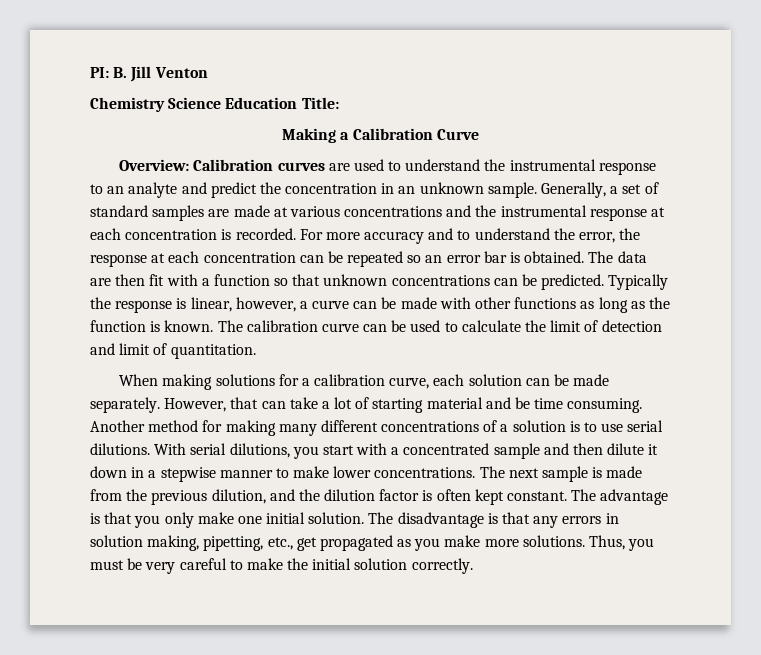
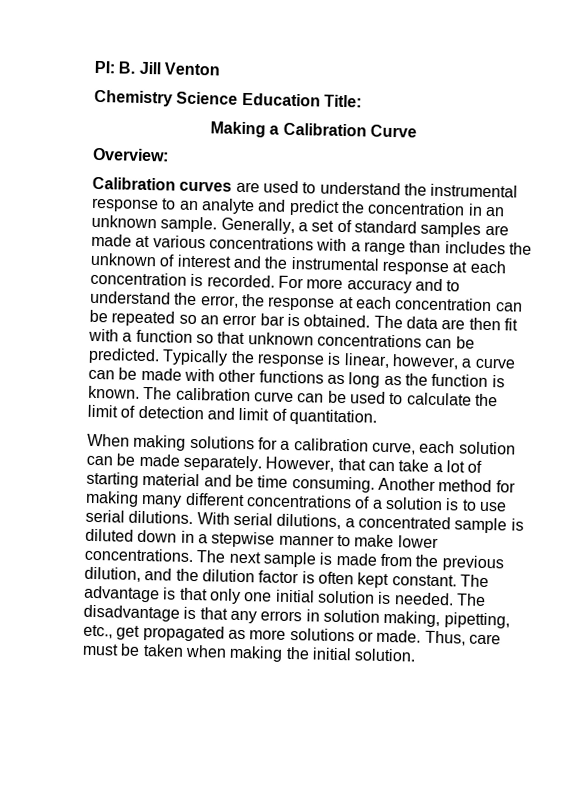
- Overview: Calibration curves are used to understand the instrumental response to an analyte and predict the concentration in an unknown sample.
+ Overview:
+ Calibration curves are used to understand the instrumental response to an analyte and predict the concentration in an unknown sample.
- Generally, a set of standard samples are made at various concentrations and the instrumental response at each concentration is recorded.
+ Generally, a set of standard samples are made at various concentrations with a range than includes the unknown of interest and the instrumental response at each concentration is recorded.
- With serial dilutions, you start with a concentrated sample and then dilute it down in a stepwise manner to make lower concentrations.
+ With serial dilutions, a concentrated sample is diluted down in a stepwise manner to make lower concentrations.
- The advantage is that you only make one initial solution.
+ The advantage is that only one initial solution is needed.
- The disadvantage is that any errors in solution making, pipetting, etc., get propagated as you make more solutions. Thus, you must be very careful to make the initial solution correctly.
+ The disadvantage is that any errors in solution making, pipetting, etc., get propagated as more solutions or made. Thus, care must be taken when making the initial solution.

